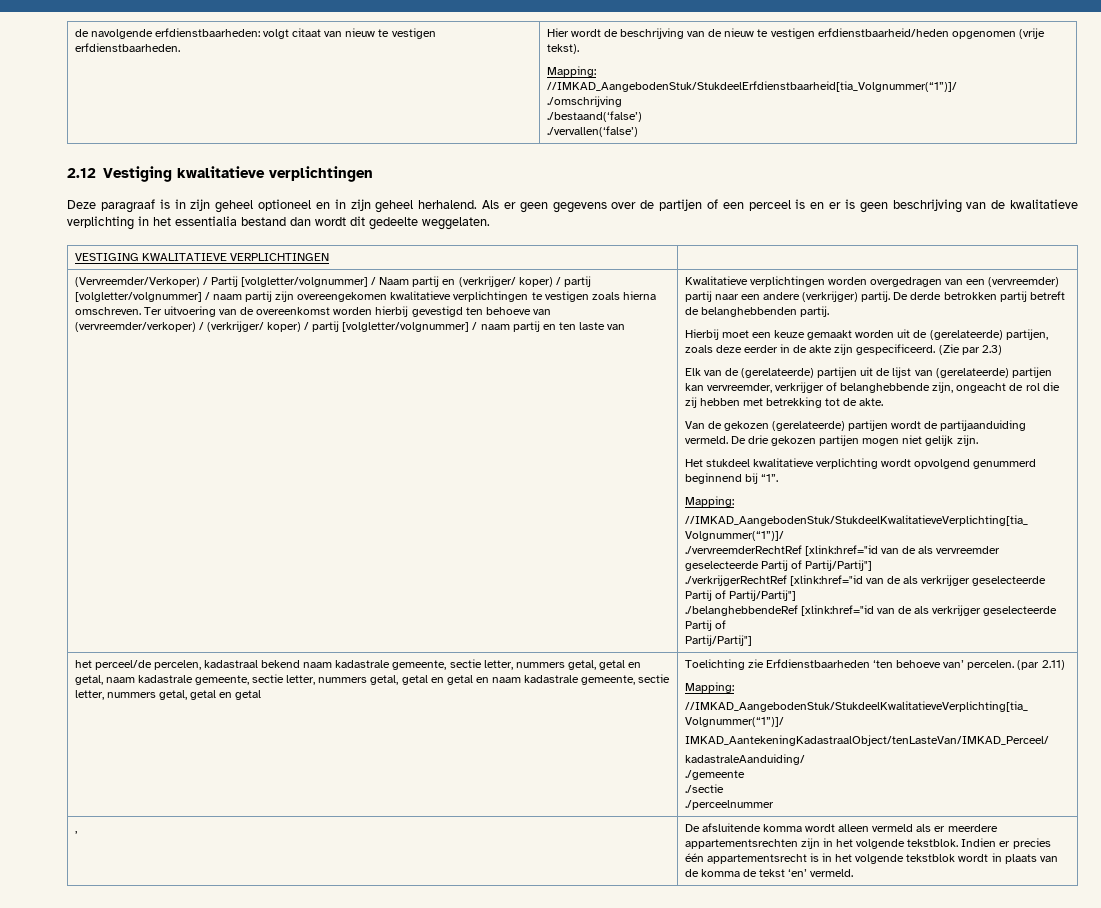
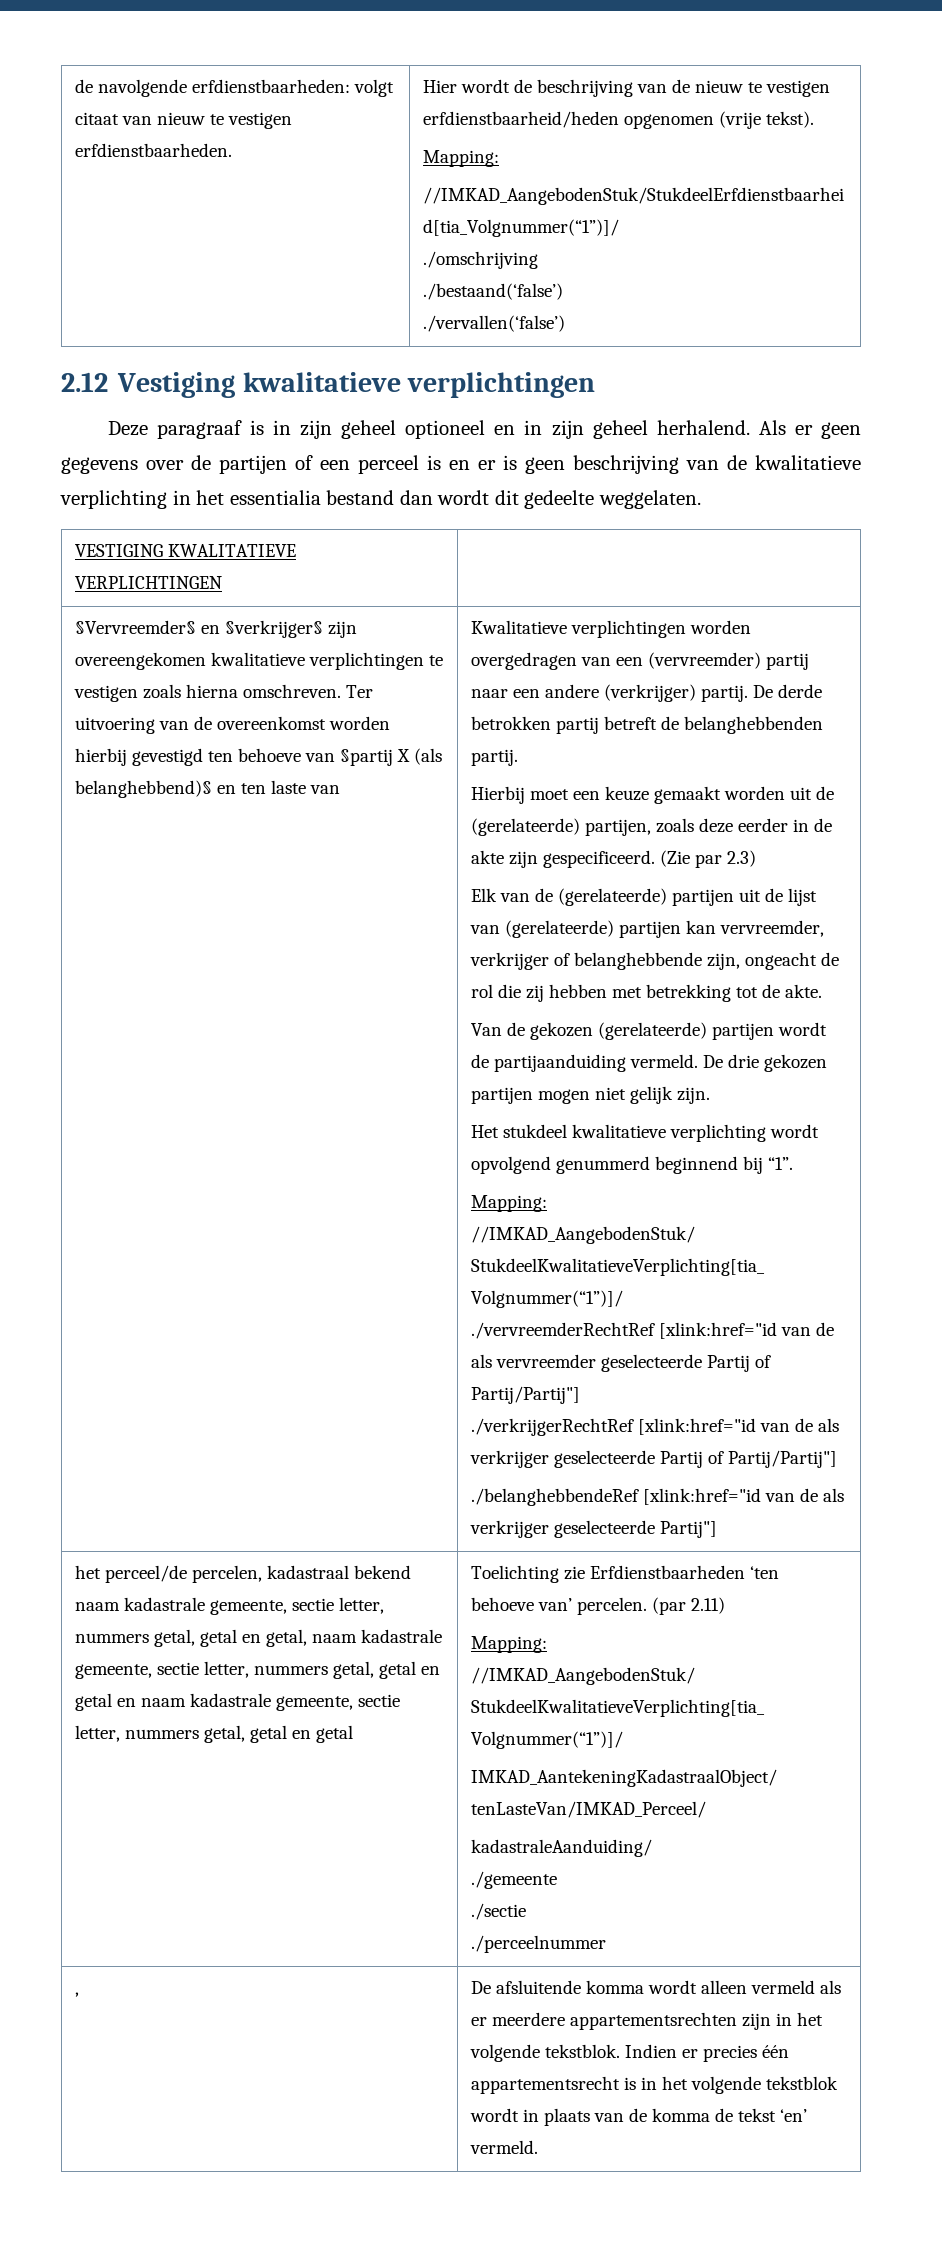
- (Vervreemder/Verkoper) / Partij [volgletter/volgnummer] / Naam partij en (verkrijger/ koper) / partij [volgletter/volgnummer] / naam partij zijn overeengekomen kwalitatieve verplichtingen te vestigen zoals hierna omschreven.
+ §Vervreemder§ en §verkrijger§ zijn overeengekomen kwalitatieve verplichtingen te vestigen zoals hierna omschreven.
- Ter uitvoering van de overeenkomst worden hierbij gevestigd ten behoeve van (vervreemder/verkoper) / (verkrijger/ koper) / partij [volgletter/volgnummer] / naam partij en ten laste van
+ Ter uitvoering van de overeenkomst worden hierbij gevestigd ten behoeve van §partij X (als belanghebbend)§ en ten laste van
- ./belanghebbendeRef [xlink:href="id van de als verkrijger geselecteerde Partij of
- Partij/Partij"]
+ ./belanghebbendeRef [xlink:href="id van de als verkrijger geselecteerde Partij"]

